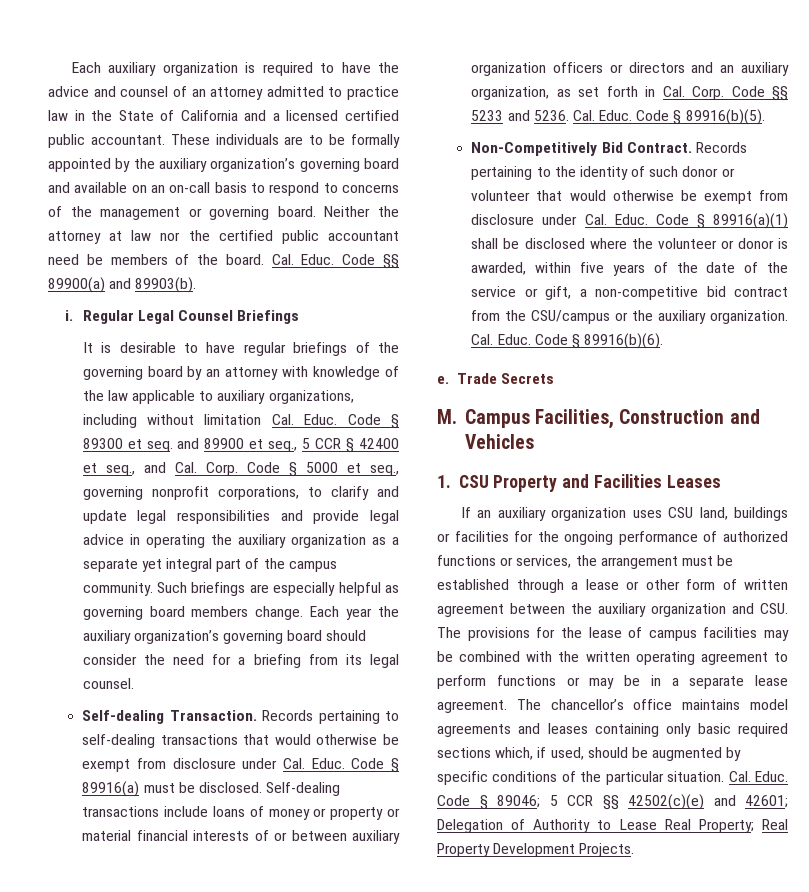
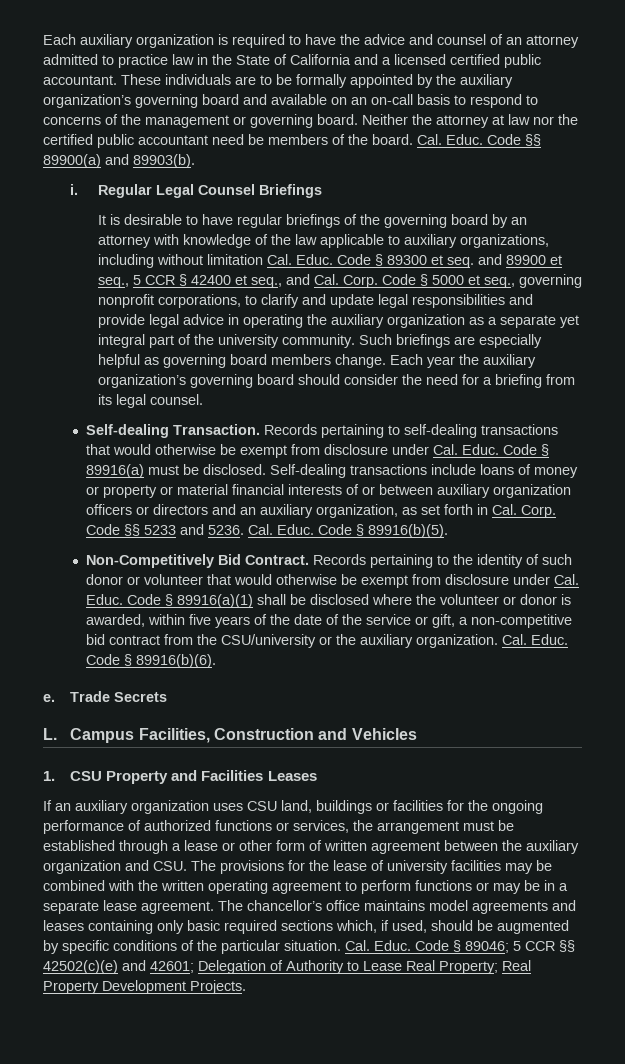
- Code § 5000 et seq., governing nonprofit corporations, to clarify and update legal responsibilities and provide legal advice in operating the auxiliary organization as a separate yet integral part of the campus community.
+ Code § 5000 et seq., governing nonprofit corporations, to clarify and update legal responsibilities and provide legal advice in operating the auxiliary organization as a separate yet integral part of the university community.
- Code § 89916(a)(1) shall be disclosed where the volunteer or donor is awarded, within five years of the date of the service or gift, a non-competitive bid contract from the CSU/campus or the auxiliary organization.
+ Code § 89916(a)(1) shall be disclosed where the volunteer or donor is awarded, within five years of the date of the service or gift, a non-competitive bid contract from the CSU/university or the auxiliary organization.
- M. Campus Facilities, Construction and Vehicles
+ L. Campus Facilities, Construction and Vehicles
- If an auxiliary organization uses CSU land, buildings or facilities for the ongoing performance of authorized functions or services, the arrangement must be established through a lease or other form of written agreement between the auxiliary organization and CSU. The provisions for the lease of campus facilities may be combined with the written operating agreement to perform functions or may be in a separate lease agreement.
+ If an auxiliary organization uses CSU land, buildings or facilities for the ongoing performance of authorized functions or services, the arrangement must be established through a lease or other form of written agreement between the auxiliary organization and CSU. The provisions for the lease of university facilities may be combined with the written operating agreement to perform functions or may be in a separate lease agreement.

